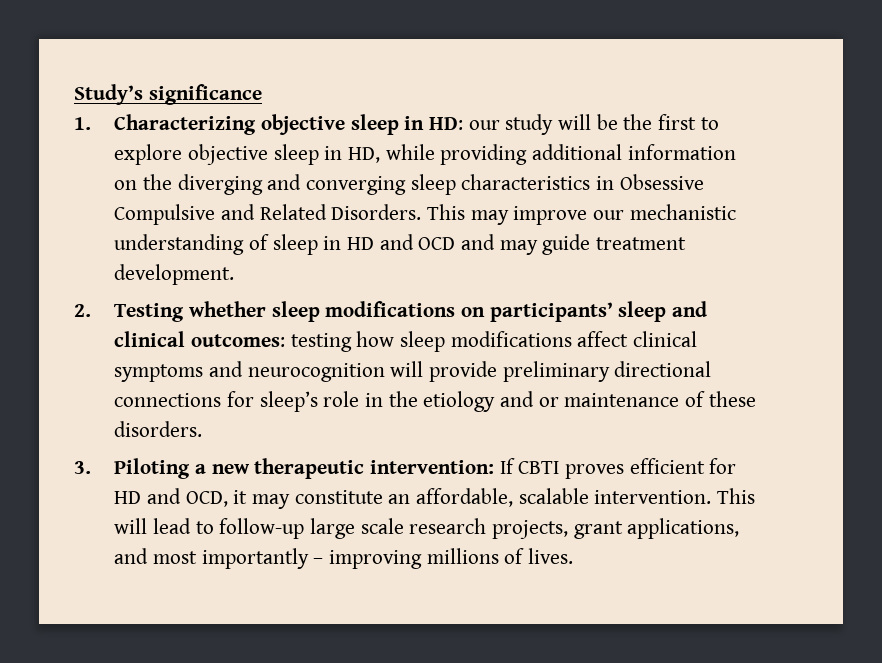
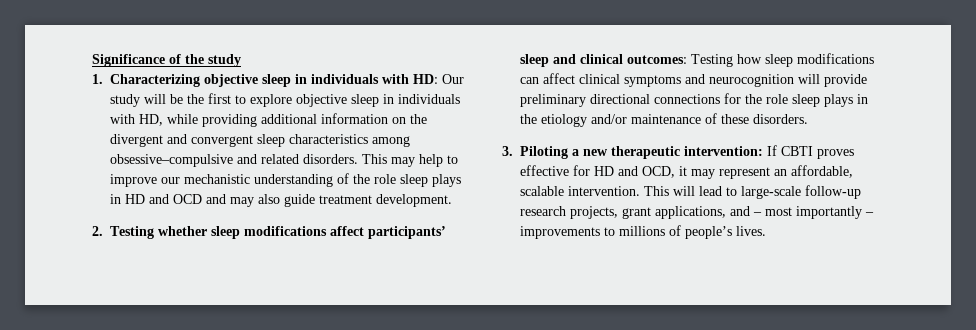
- Study’s significance
+ Significance of the study
- 1. Characterizing objective sleep in HD: our study will be the first to explore objective sleep in HD, while providing additional information on the diverging and converging sleep characteristics in Obsessive Compulsive and Related Disorders. This may improve our mechanistic understanding of sleep in HD and OCD and may guide treatment development.
+ 1. Characterizing objective sleep in individuals with HD: Our study will be the first to explore objective sleep in individuals with HD, while providing additional information on the divergent and convergent sleep characteristics among obsessive–compulsive and related disorders. This may help to improve our mechanistic understanding of the role sleep plays in HD and OCD and may also guide treatment development.
- 2. Testing whether sleep modifications on participants’ sleep and clinical outcomes: testing how sleep modifications affect clinical symptoms and neurocognition will provide preliminary directional connections for sleep’s role in the etiology and or maintenance of these disorders.
+ 2. Testing whether sleep modifications affect participants’ sleep and clinical outcomes: Testing how sleep modifications can affect clinical symptoms and neurocognition will provide preliminary directional connections for the role sleep plays in the etiology and/or maintenance of these disorders.
- 3. Piloting a new therapeutic intervention: If CBTI proves efficient for HD and OCD, it may constitute an affordable, scalable intervention.
+ 3. Piloting a new therapeutic intervention: If CBTI proves effective for HD and OCD, it may represent an affordable, scalable intervention.
- This will lead to follow-up large scale research projects, grant applications, and most importantly – improving millions of lives.
+ This will lead to large-scale follow-up research projects, grant applications, and – most importantly – improvements to millions of people’s lives.

